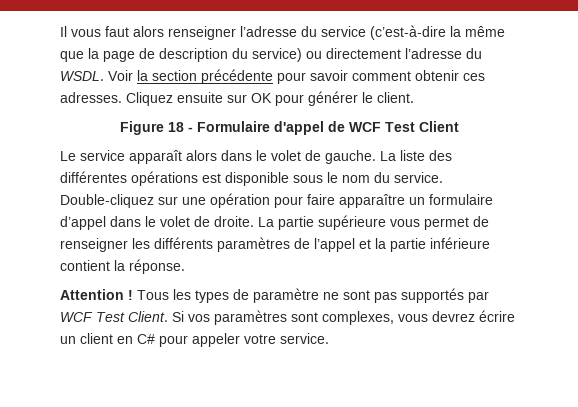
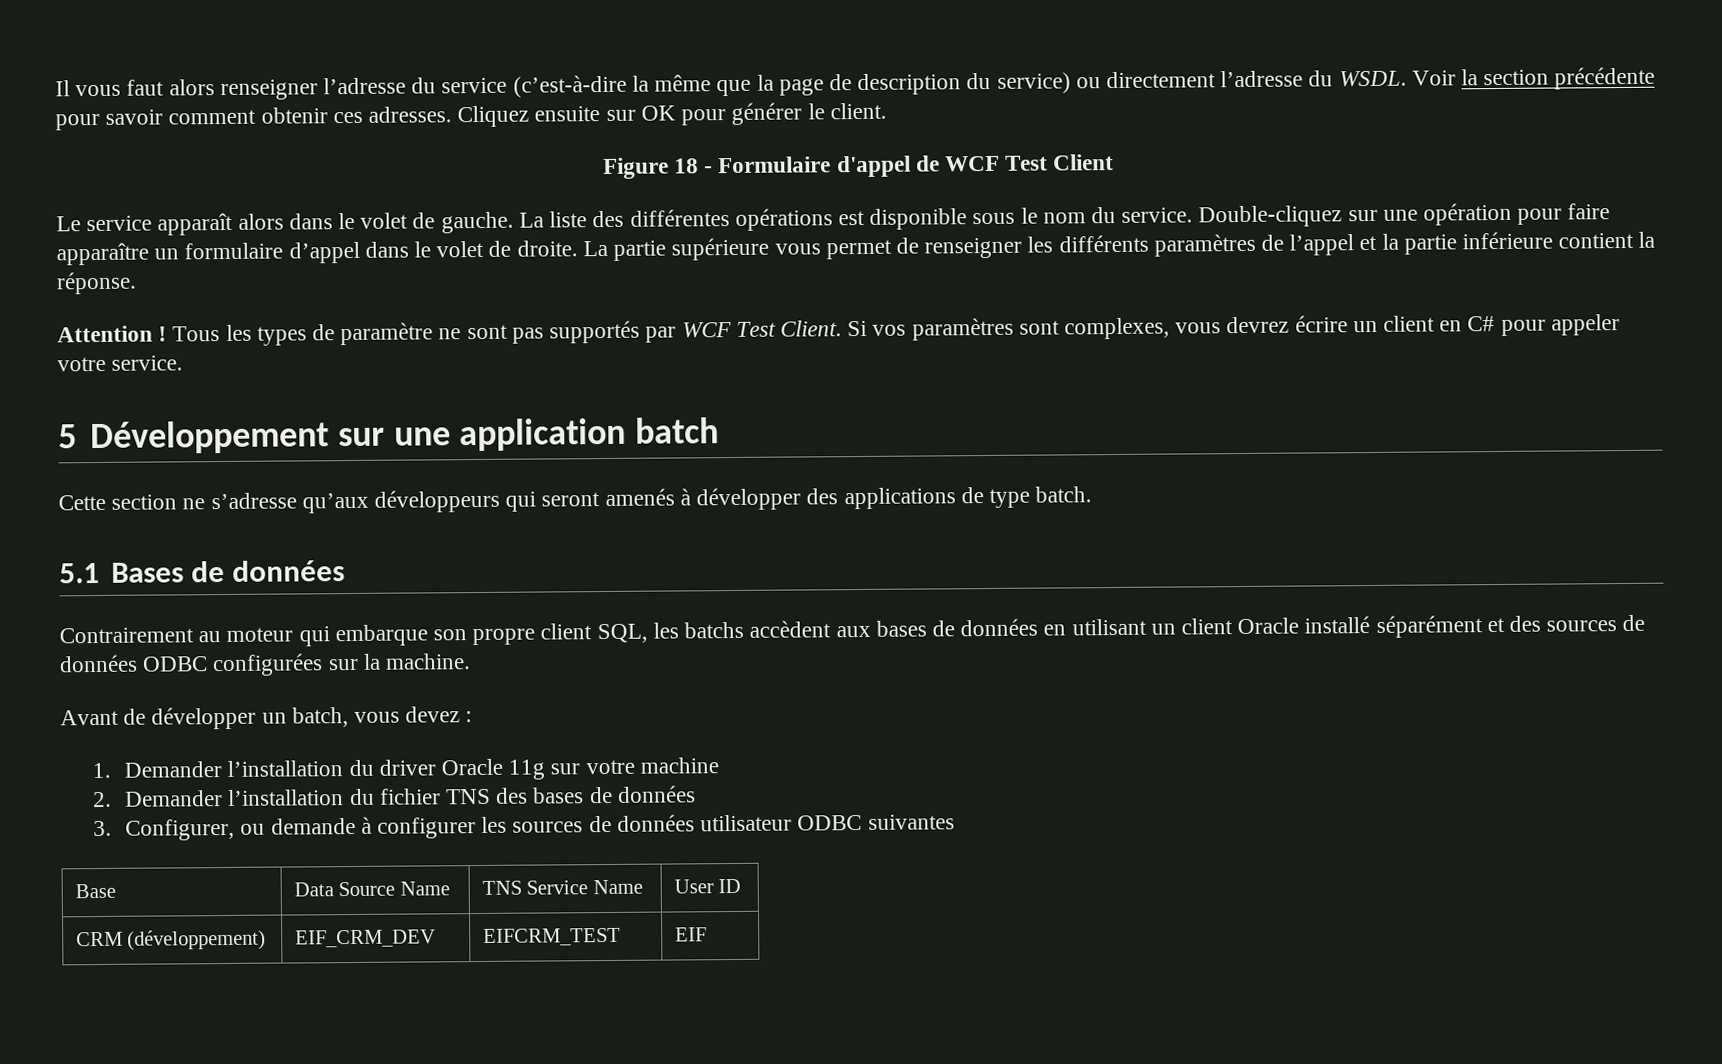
+ 5 Développement sur une application batch
+ Cette section ne s’adresse qu’aux développeurs qui seront amenés à développer des applications de type batch.
+ 5.1 Bases de données
+ Contrairement au moteur qui embarque son propre client SQL, les batchs accèdent aux bases de données en utilisant un client Oracle installé séparément et des sources de données ODBC configurées sur la machine.
+ Avant de développer un batch, vous devez :
+ 1. Demander l’installation du driver Oracle 11g sur votre machine
+ 2. Demander l’installation du fichier TNS des bases de données
+ 3. Configurer, ou demande à configurer les sources de données utilisateur ODBC suivantes
+ Base | Data Source Name | TNS Service Name | User ID
+ CRM (développement) | EIF_CRM_DEV | EIFCRM_TEST | EIF

